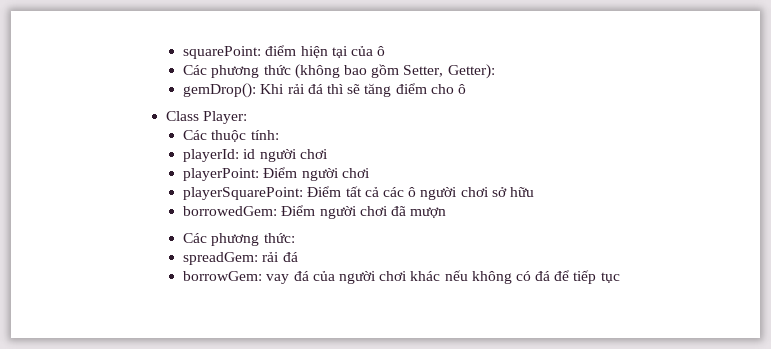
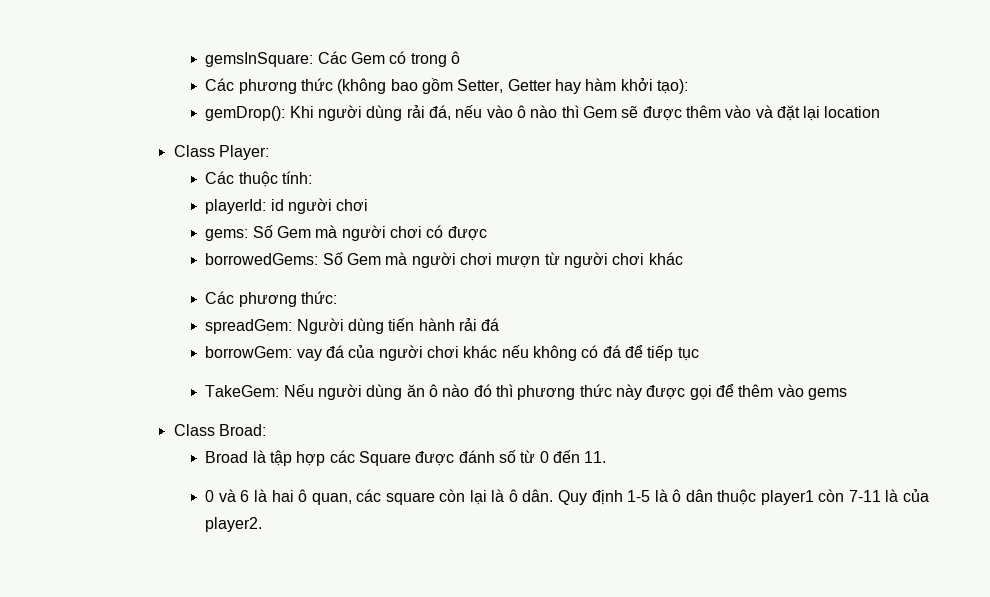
- squarePoint: điểm hiện tại của ô
+ gemsInSquare: Các Gem có trong ô
- Các phương thức (không bao gồm Setter, Getter):
- gemDrop(): Khi rải đá thì sẽ tăng điểm cho ô
+ Các phương thức (không bao gồm Setter, Getter hay hàm khởi tạo):
+ gemDrop(): Khi người dùng rải đá, nếu vào ô nào thì Gem sẽ được thêm vào và đặt lại location
- playerPoint: Điểm người chơi
- playerSquarePoint: Điểm tất cả các ô người chơi sở hữu
- borrowedGem: Điểm người chơi đã mượn
+ gems: Số Gem mà người chơi có được
+ borrowedGems: Số Gem mà người chơi mượn từ người chơi khác
- spreadGem: rải đá
+ spreadGem: Người dùng tiến hành rải đá
+ TakeGem: Nếu người dùng ăn ô nào đó thì phương thức này được gọi để thêm vào gems
+ Class Broad:
+ Broad là tập hợp các Square được đánh số từ 0 đến 11.
+ 0 và 6 là hai ô quan, các square còn lại là ô dân. Quy định 1-5 là ô dân thuộc player1 còn 7-11 là của player2.

